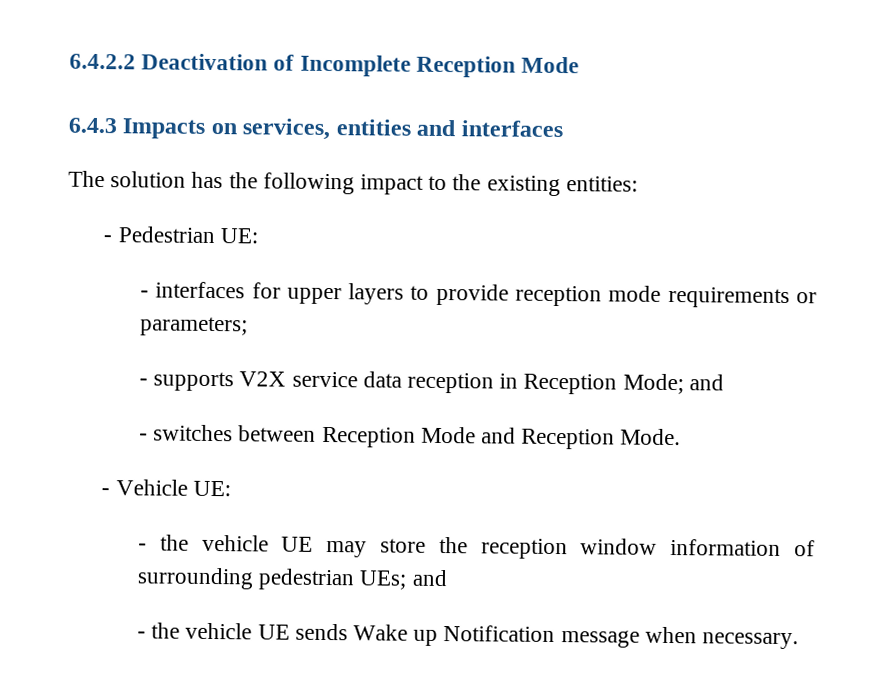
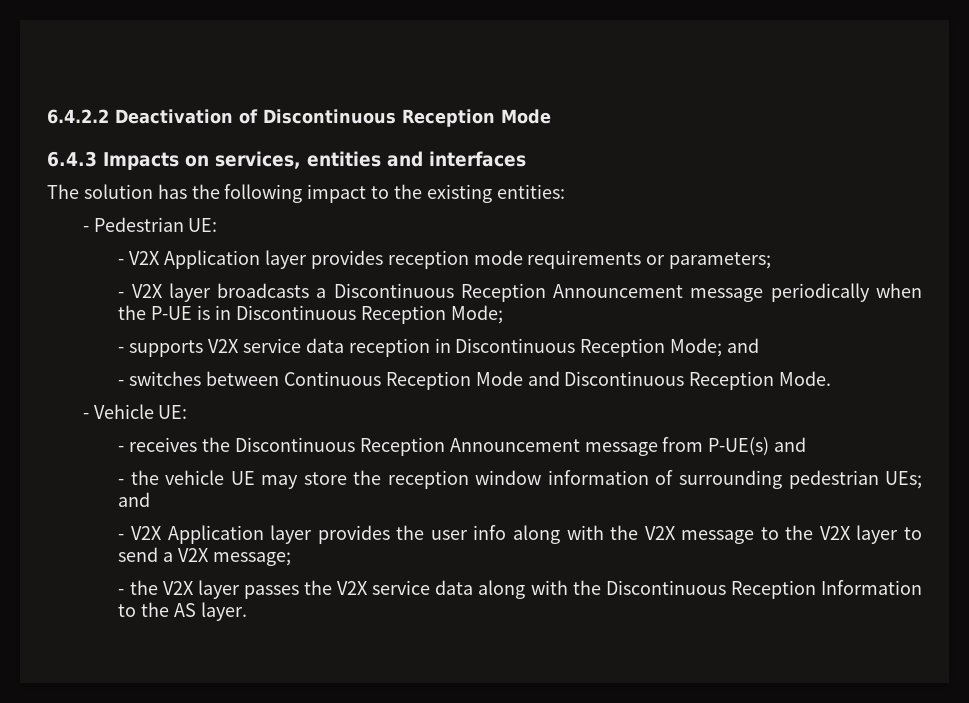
- 6.4.2.2 Deactivation of Incomplete Reception Mode
+ 6.4.2.2 Deactivation of Discontinuous Reception Mode
- - interfaces for upper layers to provide reception mode requirements or parameters;
+ - V2X Application layer provides reception mode requirements or parameters;
+ - V2X layer broadcasts a Discontinuous Reception Announcement message periodically when the P-UE is in Discontinuous Reception Mode;
- - supports V2X service data reception in Reception Mode; and
+ - supports V2X service data reception in Discontinuous Reception Mode; and
- - switches between Reception Mode and Reception Mode.
+ - switches between Continuous Reception Mode and Discontinuous Reception Mode.
+ - receives the Discontinuous Reception Announcement message from P-UE(s) and
- - the vehicle UE sends Wake up Notification message when necessary.
+ - V2X Application layer provides the user info along with the V2X message to the V2X layer to send a V2X message;
+ - the V2X layer passes the V2X service data along with the Discontinuous Reception Information to the AS layer.

